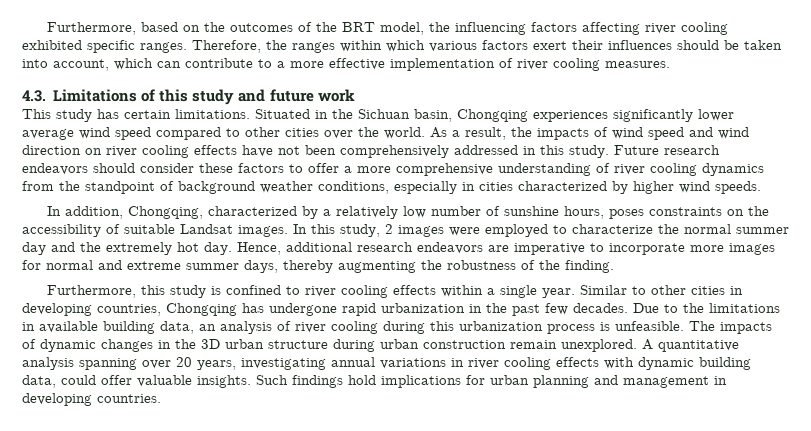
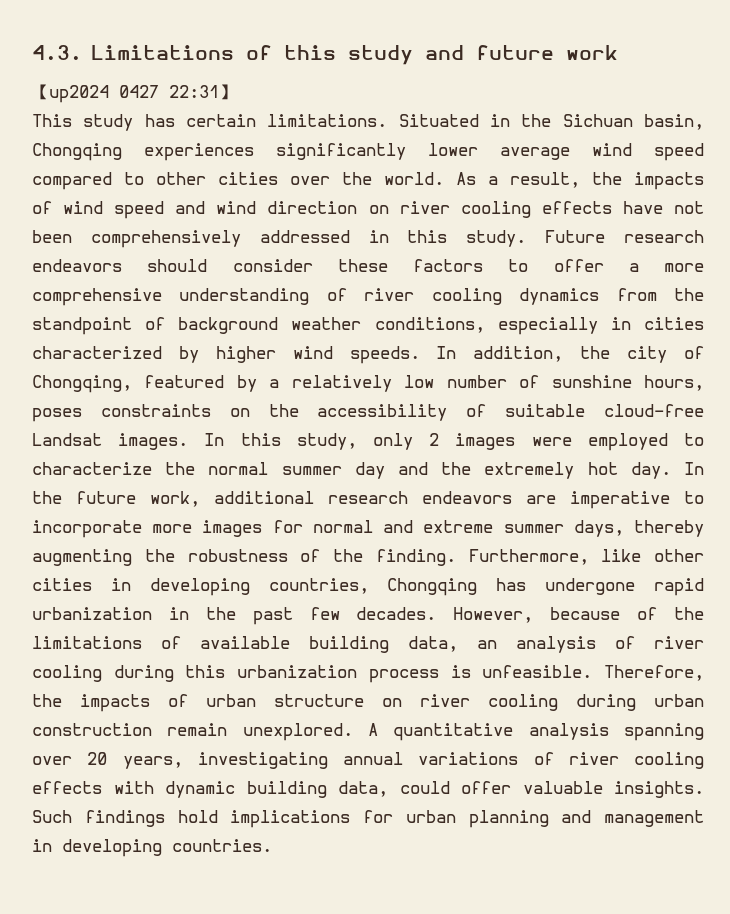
- Furthermore, based on the outcomes of the BRT model, the influencing factors affecting river cooling exhibited specific ranges. Therefore, the ranges within which various factors exert their influences should be taken into account, which can contribute to a more effective implementation of river cooling measures.
+ 【up2024 0427 22:31】
- Future research endeavors should consider these factors to offer a more comprehensive understanding of river cooling dynamics from the standpoint of background weather conditions, especially in cities characterized by higher wind speeds.
- In addition, Chongqing, characterized by a relatively low number of sunshine hours, poses constraints on the accessibility of suitable Landsat images.
+ Future research endeavors should consider these factors to offer a more comprehensive understanding of river cooling dynamics from the standpoint of background weather conditions, especially in cities characterized by higher wind speeds. In addition, the city of Chongqing, featured by a relatively low number of sunshine hours, poses constraints on the accessibility of suitable cloud-free Landsat images.
- In this study, 2 images were employed to characterize the normal summer day and the extremely hot day.
+ In this study, only 2 images were employed to characterize the normal summer day and the extremely hot day.
- Hence, additional research endeavors are imperative to incorporate more images for normal and extreme summer days, thereby augmenting the robustness of the finding.
- Furthermore, this study is confined to river cooling effects within a single year. Similar to other cities in developing countries, Chongqing has undergone rapid urbanization in the past few decades.
+ In the future work, additional research endeavors are imperative to incorporate more images for normal and extreme summer days, thereby augmenting the robustness of the finding. Furthermore, like other cities in developing countries, Chongqing has undergone rapid urbanization in the past few decades.
- Due to the limitations in available building data, an analysis of river cooling during this urbanization process is unfeasible.
+ However, because of the limitations of available building data, an analysis of river cooling during this urbanization process is unfeasible.
- The impacts of dynamic changes in the 3D urban structure during urban construction remain unexplored.
+ Therefore, the impacts of urban structure on river cooling during urban construction remain unexplored.
- A quantitative analysis spanning over 20 years, investigating annual variations in river cooling effects with dynamic building data, could offer valuable insights.
+ A quantitative analysis spanning over 20 years, investigating annual variations of river cooling effects with dynamic building data, could offer valuable insights.

